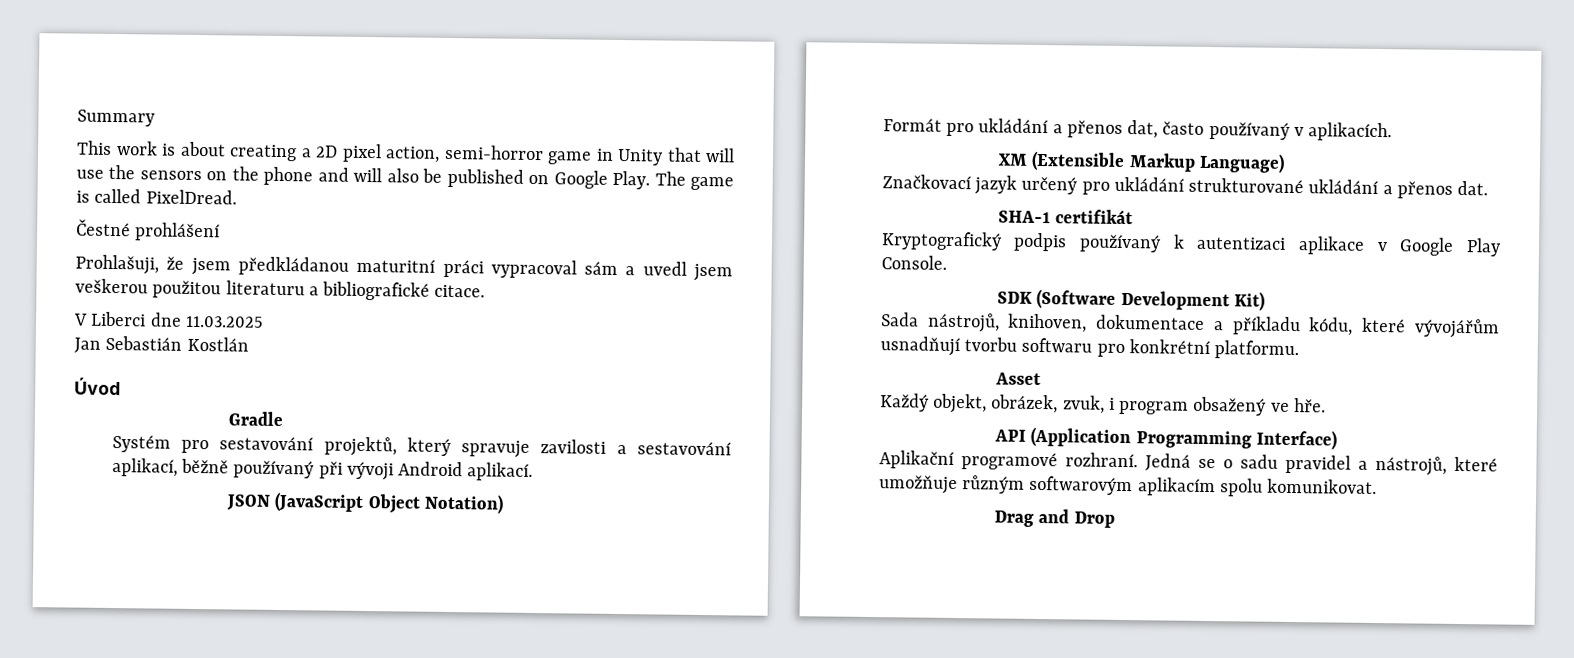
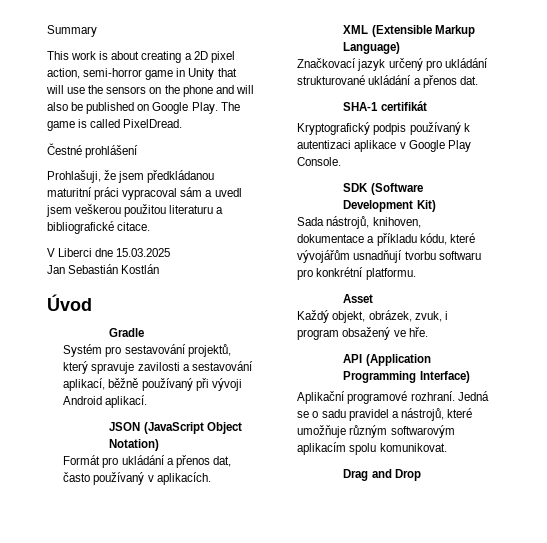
- V Liberci dne 11.03.2025
+ V Liberci dne 15.03.2025
- XM (Extensible Markup Language)
+ XML (Extensible Markup Language)

